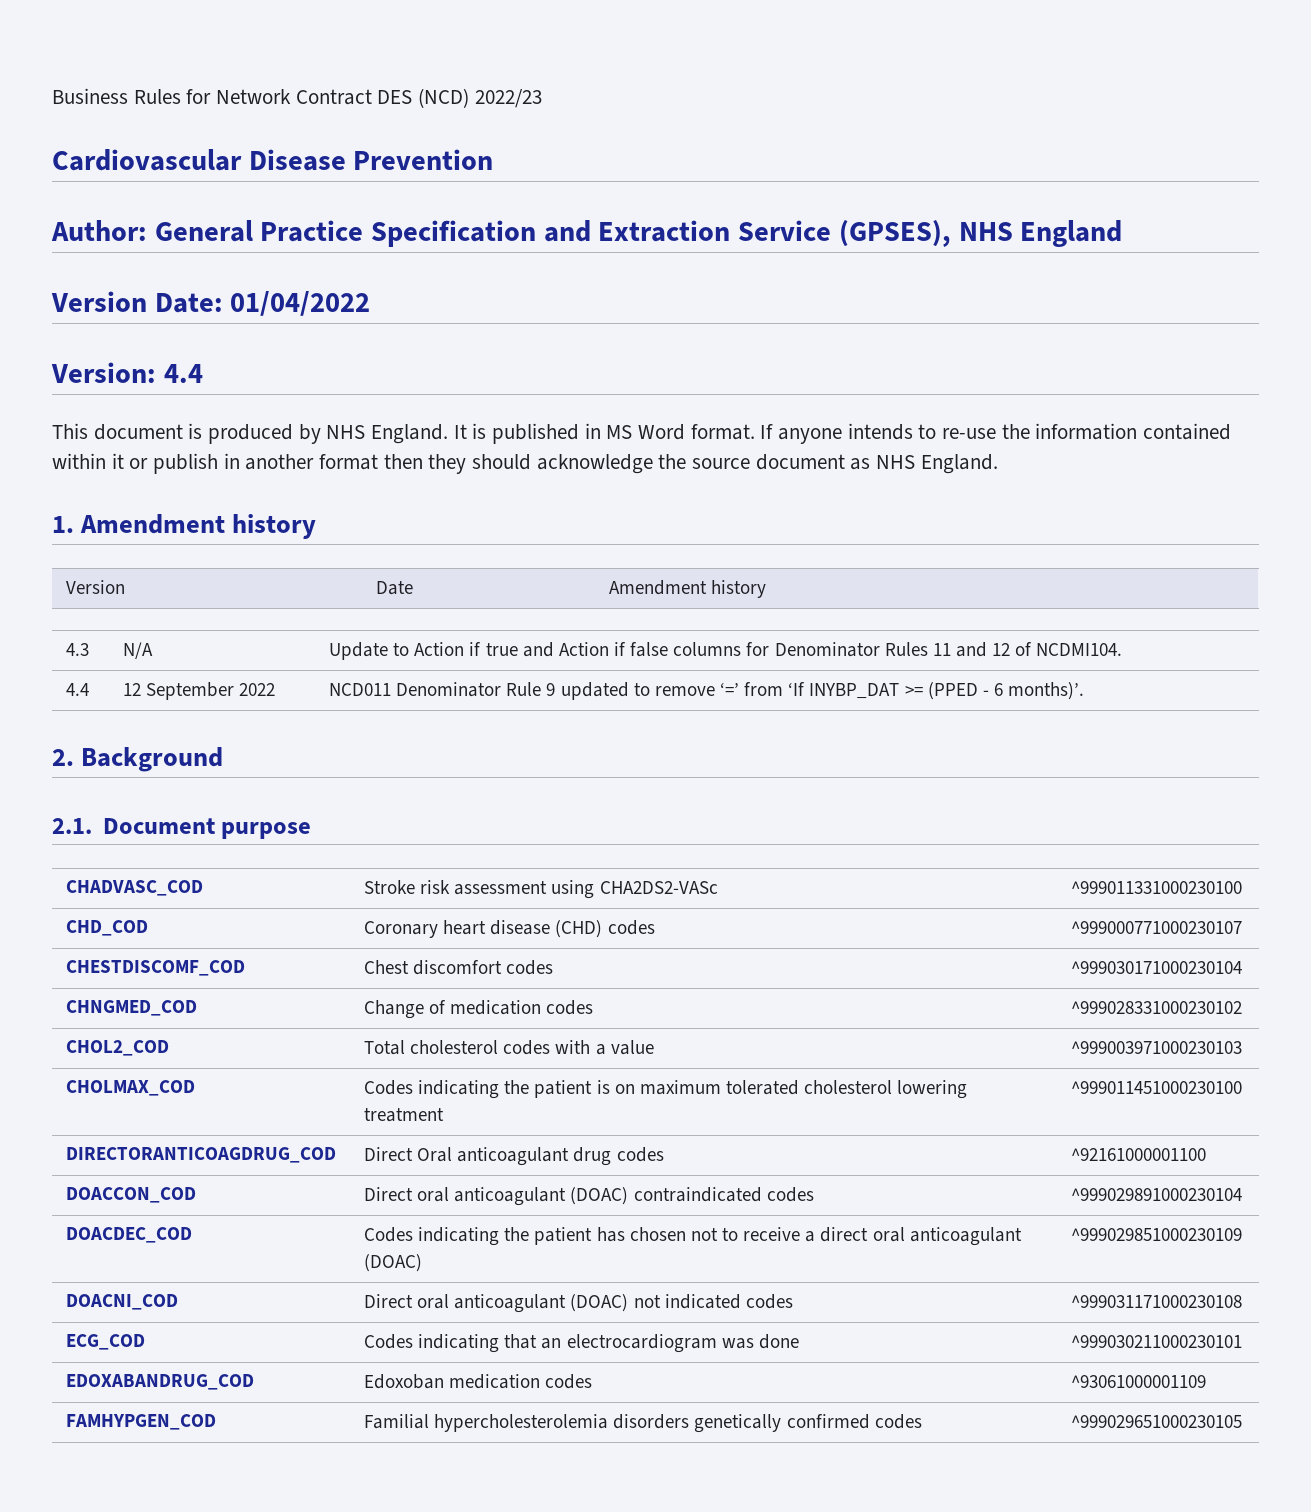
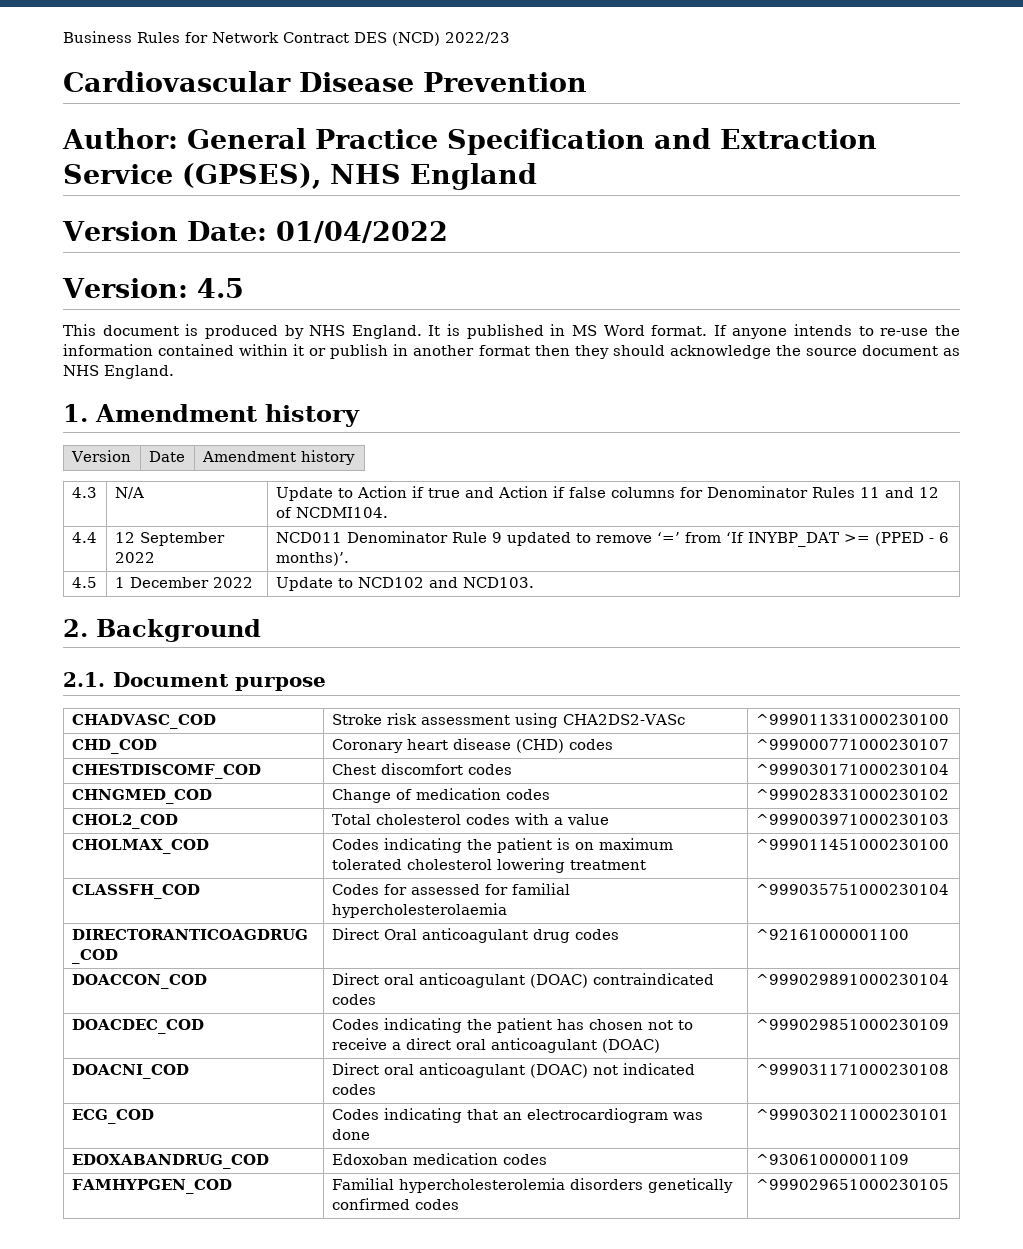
- Version: 4.4
+ Version: 4.5
+ 4.5 | 1 December 2022 | Update to NCD102 and NCD103.
+ CLASSFH_COD | Codes for assessed for familial hypercholesterolaemia | ^999035751000230104

